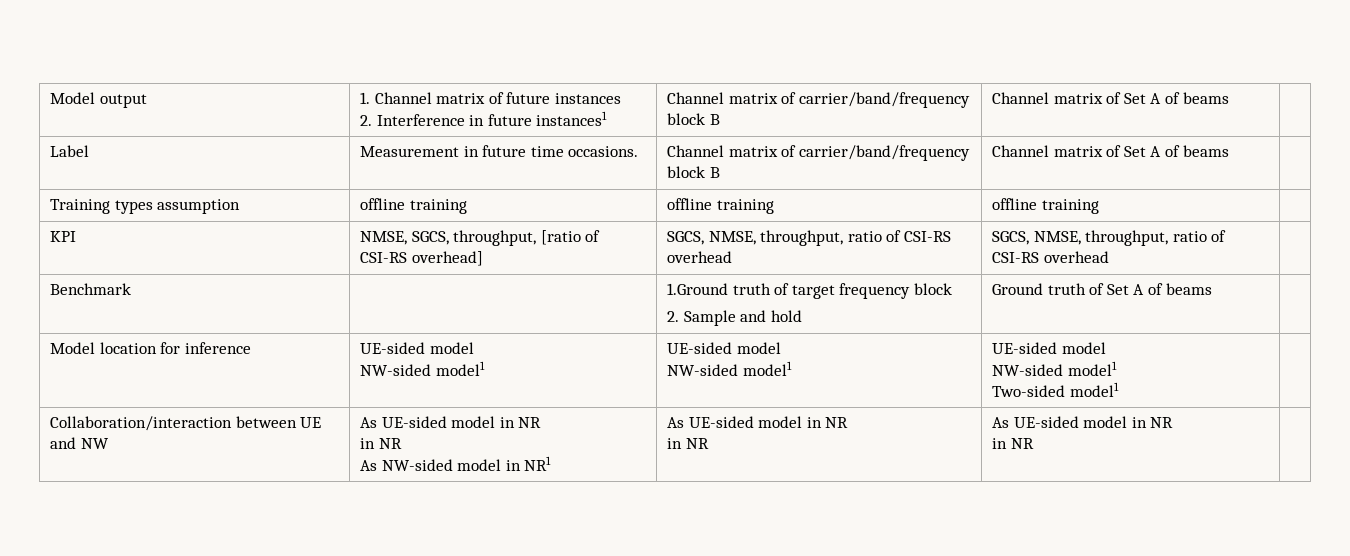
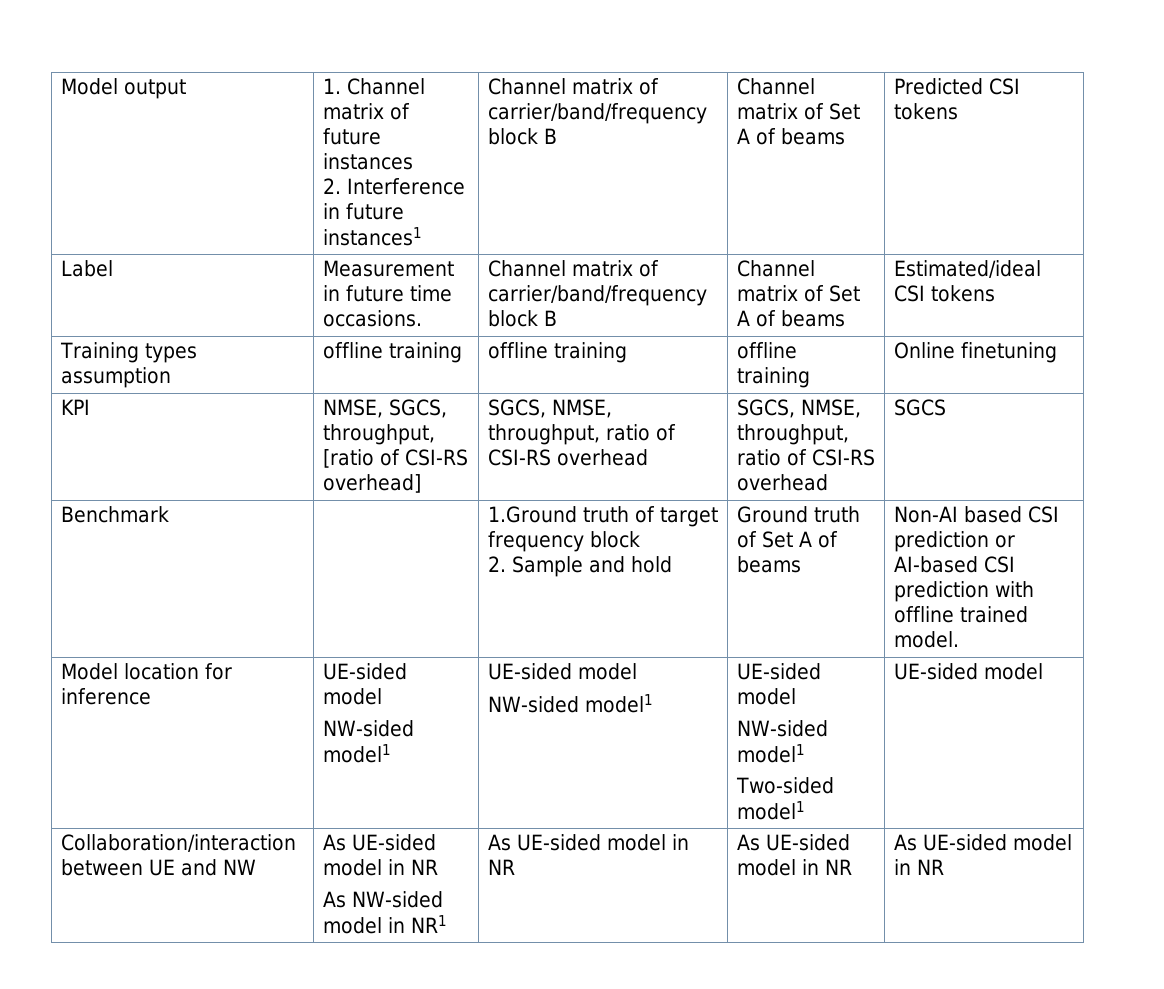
  Model output | 1. Channel matrix of future instances
- 2. Interference in future instances1 | Channel matrix of carrier/band/frequency block B | Channel matrix of Set A of beams |
+ 2. Interference in future instances1 | Channel matrix of carrier/band/frequency block B | Channel matrix of Set A of beams | Predicted CSI tokens
- Label | Measurement in future time occasions. | Channel matrix of carrier/band/frequency block B | Channel matrix of Set A of beams |
+ Label | Measurement in future time occasions. | Channel matrix of carrier/band/frequency block B | Channel matrix of Set A of beams | Estimated/ideal CSI tokens
- Training types assumption | offline training | offline training | offline training |
+ Training types assumption | offline training | offline training | offline training | Online finetuning
- KPI | NMSE, SGCS, throughput, [ratio of CSI-RS overhead] | SGCS, NMSE, throughput, ratio of CSI-RS overhead | SGCS, NMSE, throughput, ratio of CSI-RS overhead |
+ KPI | NMSE, SGCS, throughput, [ratio of CSI-RS overhead] | SGCS, NMSE, throughput, ratio of CSI-RS overhead | SGCS, NMSE, throughput, ratio of CSI-RS overhead | SGCS
  Benchmark | | 1.Ground truth of target frequency block
- 2. Sample and hold | Ground truth of Set A of beams |
+ 2. Sample and hold | Ground truth of Set A of beams | Non-AI based CSI prediction or AI-based CSI prediction with offline trained model.
  Model location for inference | UE-sided model
  NW-sided model1 | UE-sided model
  NW-sided model1 | UE-sided model
  NW-sided model1
- Two-sided model1 |
+ Two-sided model1 | UE-sided model
  Collaboration/interaction between UE and NW | As UE-sided model in NR
- in NR
- As NW-sided model in NR1 | As UE-sided model in NR
- in NR | As UE-sided model in NR
- in NR |
+ As NW-sided model in NR1 | As UE-sided model in NR | As UE-sided model in NR | As UE-sided model in NR

